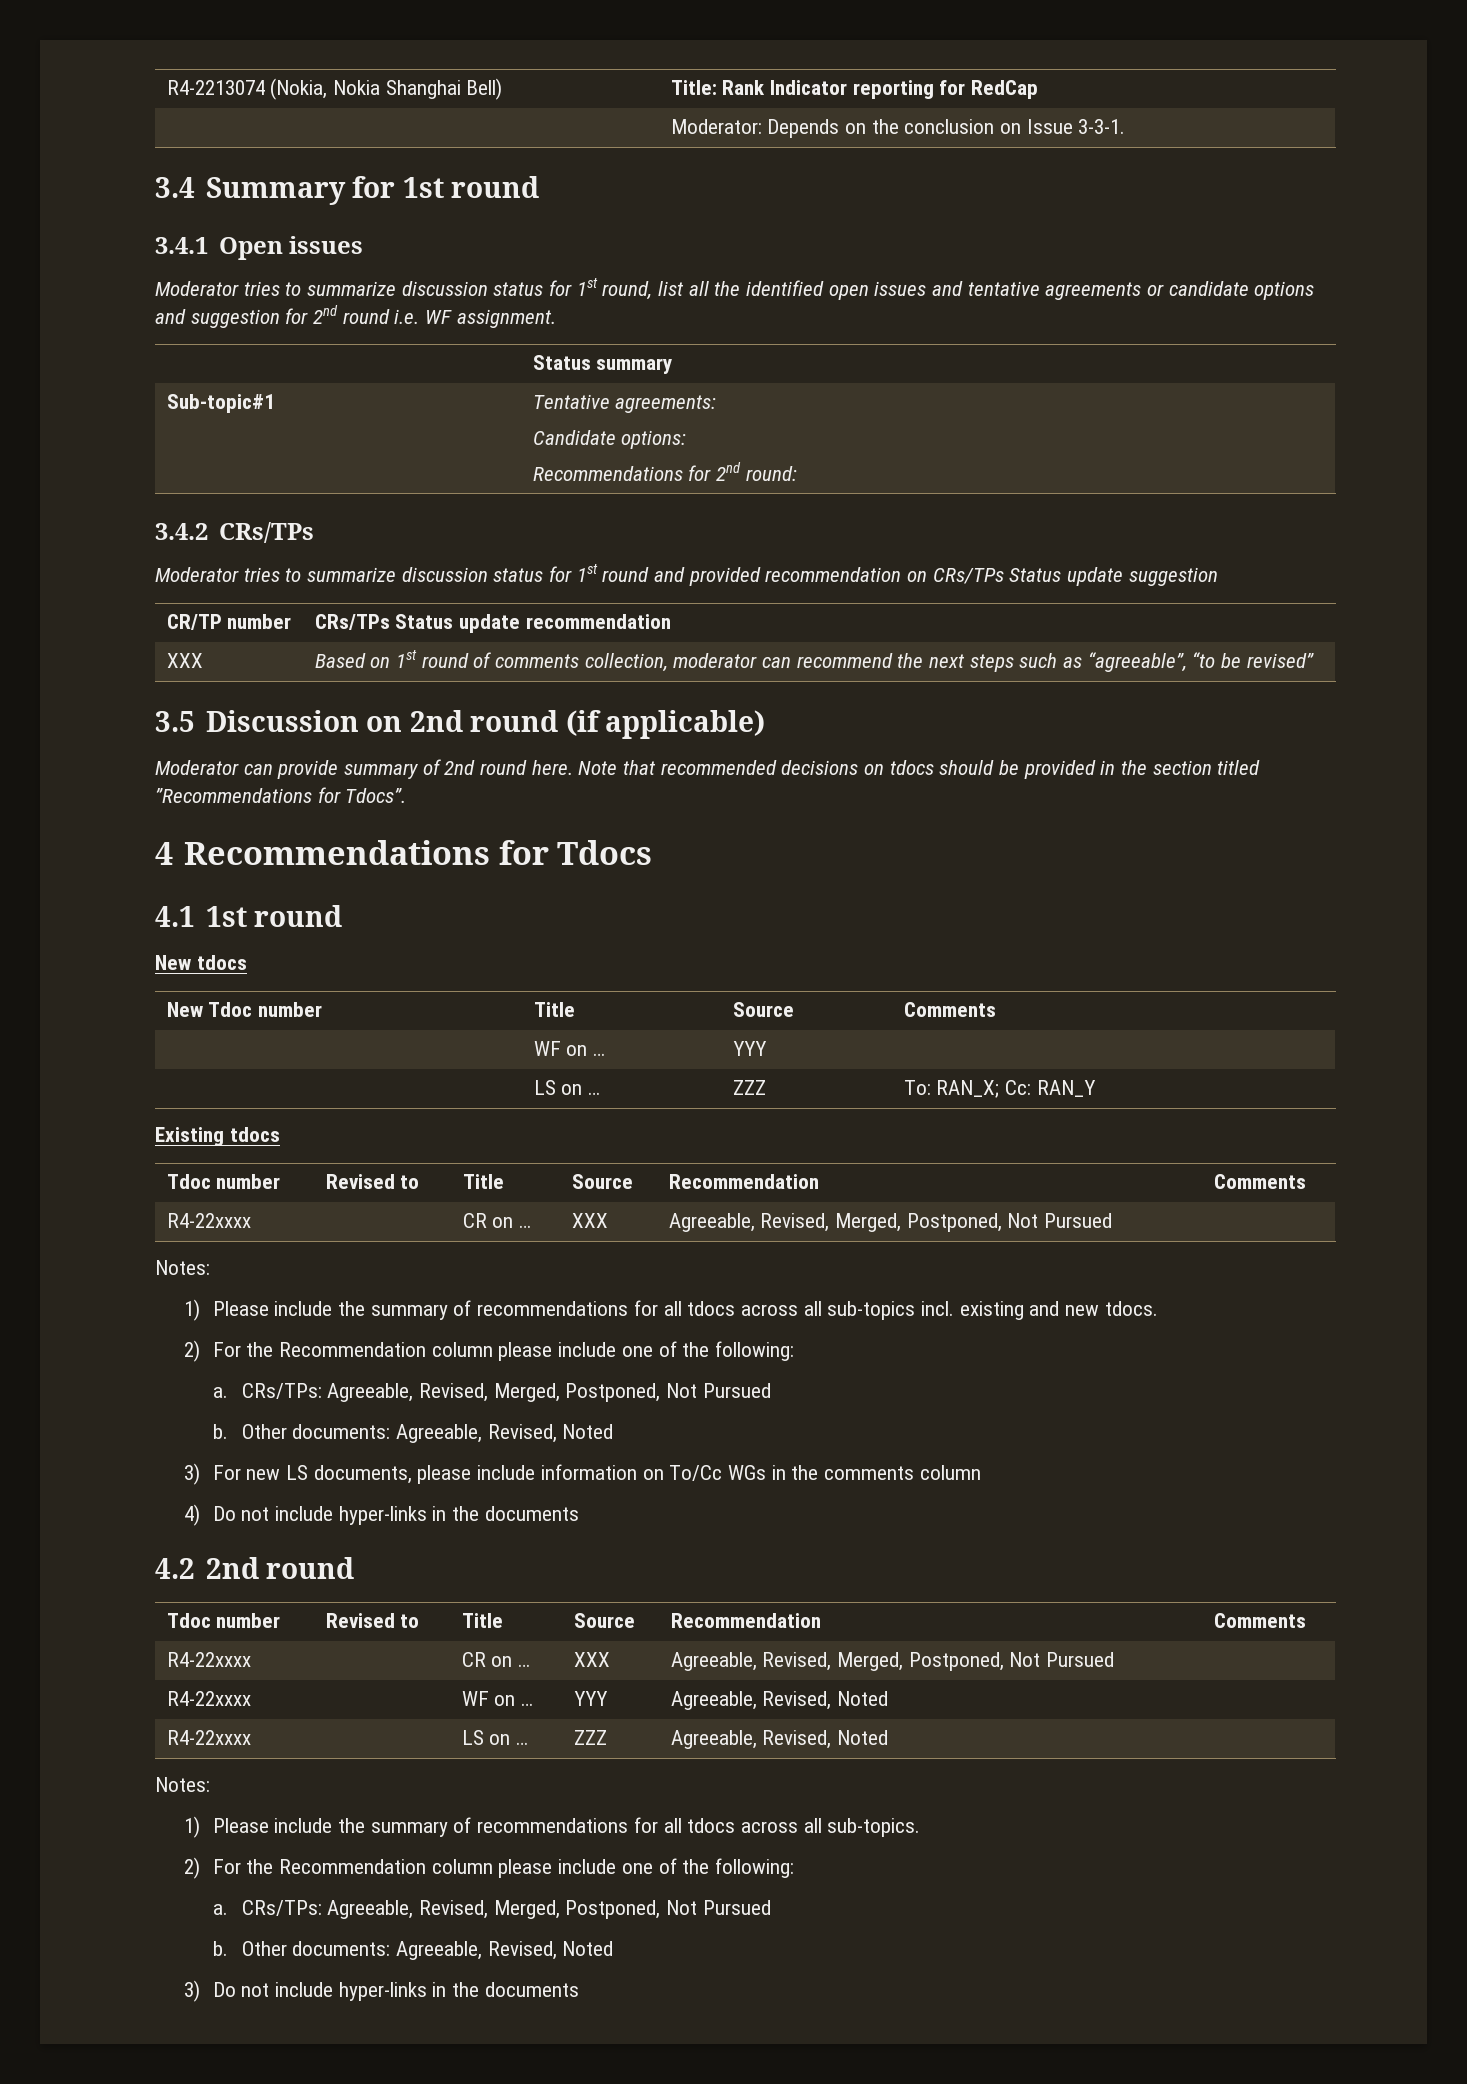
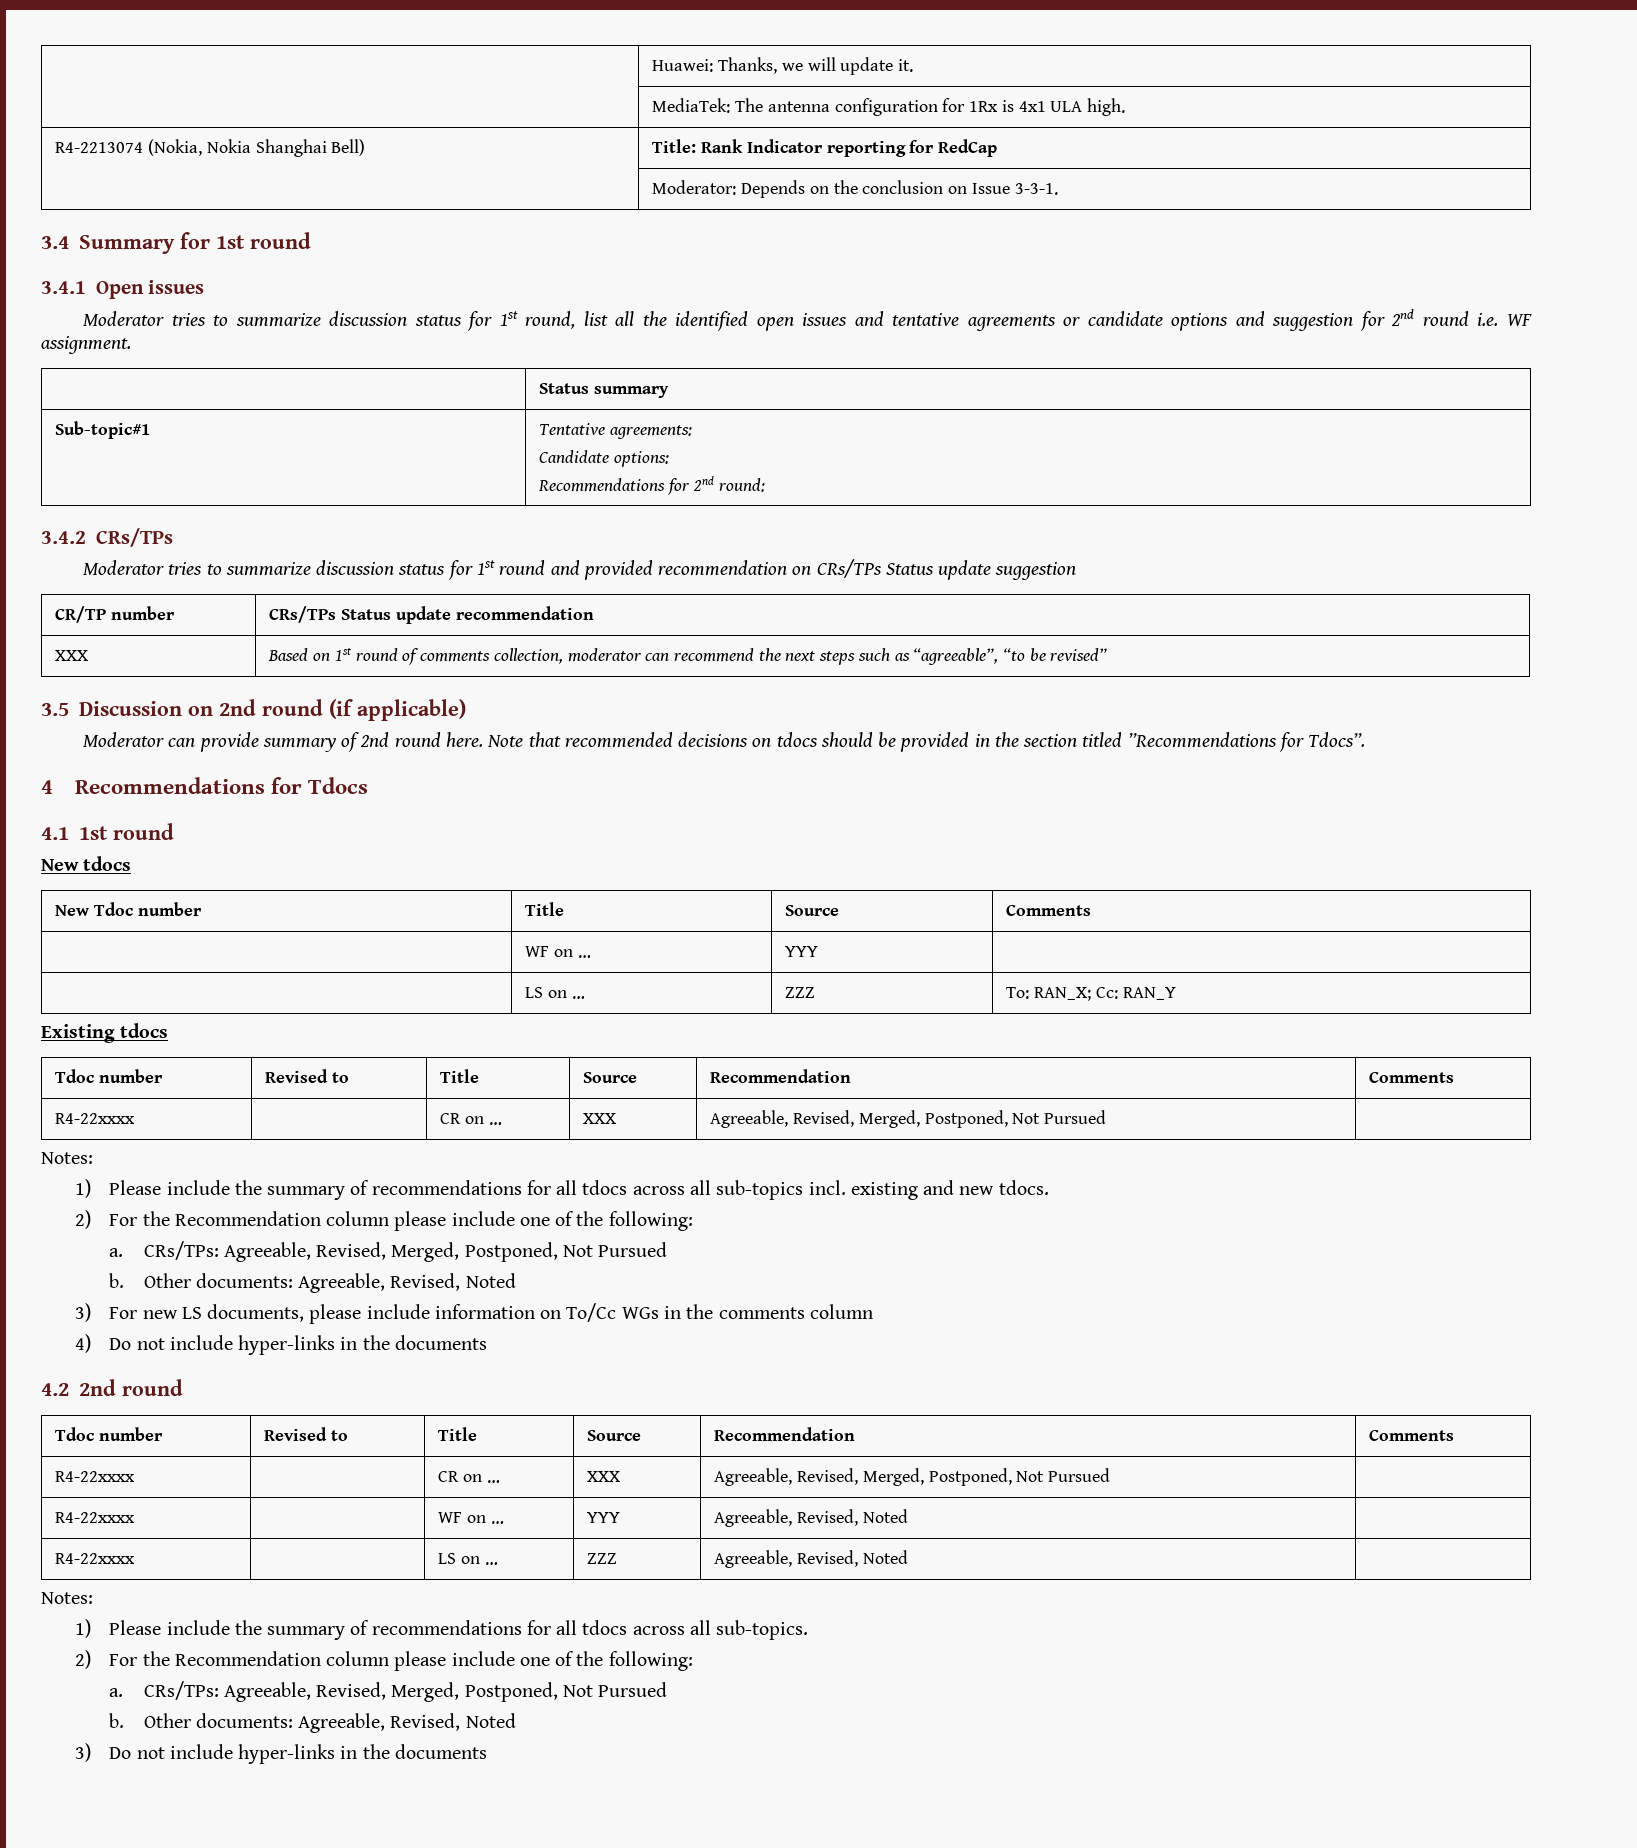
+ | Huawei: Thanks, we will update it.
+ | MediaTek: The antenna configuration for 1Rx is 4x1 ULA high.

